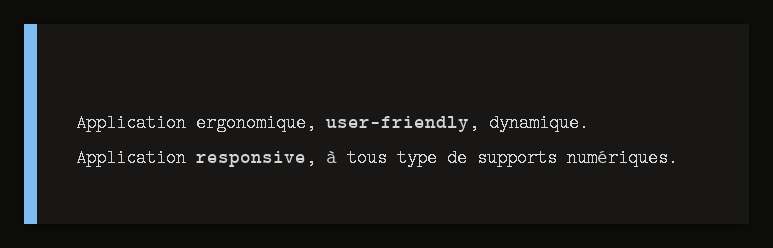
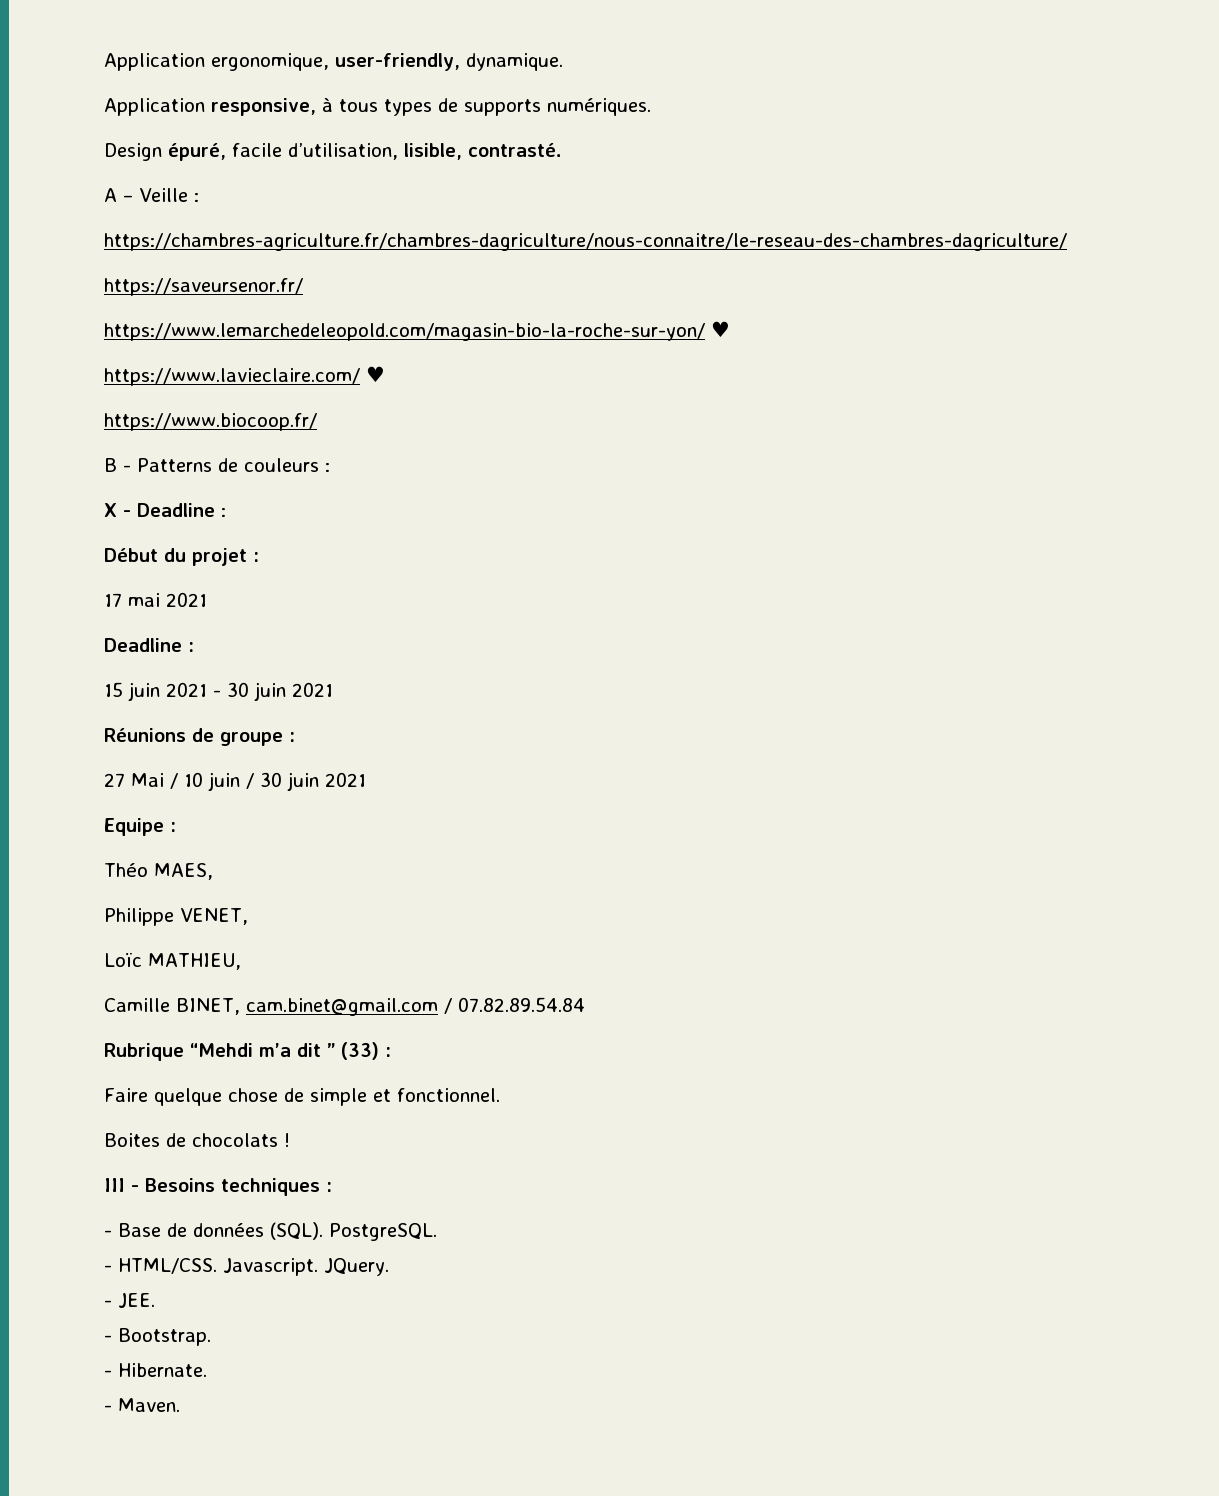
- Application responsive, à tous type de supports numériques.
+ Application responsive, à tous types de supports numériques.
+ Design épuré, facile d’utilisation, lisible, contrasté.
+ A – Veille :
+ https://chambres-agriculture.fr/chambres-dagriculture/nous-connaitre/le-reseau-des-chambres-dagriculture/
+ https://saveursenor.fr/
+ https://www.lemarchedeleopold.com/magasin-bio-la-roche-sur-yon/ ♥
+ https://www.lavieclaire.com/ ♥
+ https://www.biocoop.fr/
+ B - Patterns de couleurs :
+ X - Deadline :
+ Début du projet :
+ 17 mai 2021
+ Deadline :
+ 15 juin 2021 - 30 juin 2021
+ Réunions de groupe :
+ 27 Mai / 10 juin / 30 juin 2021
+ Equipe :
+ Théo MAES,
+ Philippe VENET,
+ Loïc MATHIEU,
+ Camille BINET, cam.binet@gmail.com / 07.82.89.54.84
+ Rubrique “Mehdi m’a dit ” (33) :
+ Faire quelque chose de simple et fonctionnel.
+ Boites de chocolats !
+ III - Besoins techniques :
+ - Base de données (SQL). PostgreSQL.
+ - HTML/CSS. Javascript. JQuery.
+ - JEE.
+ - Bootstrap.
+ - Hibernate.
+ - Maven.

